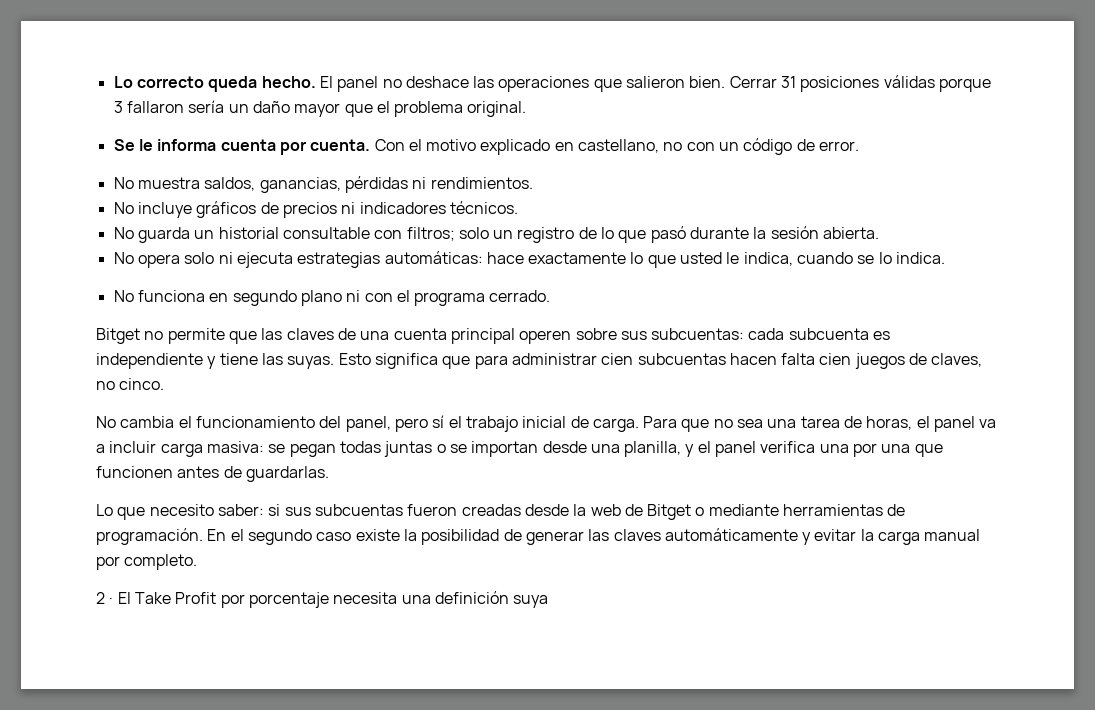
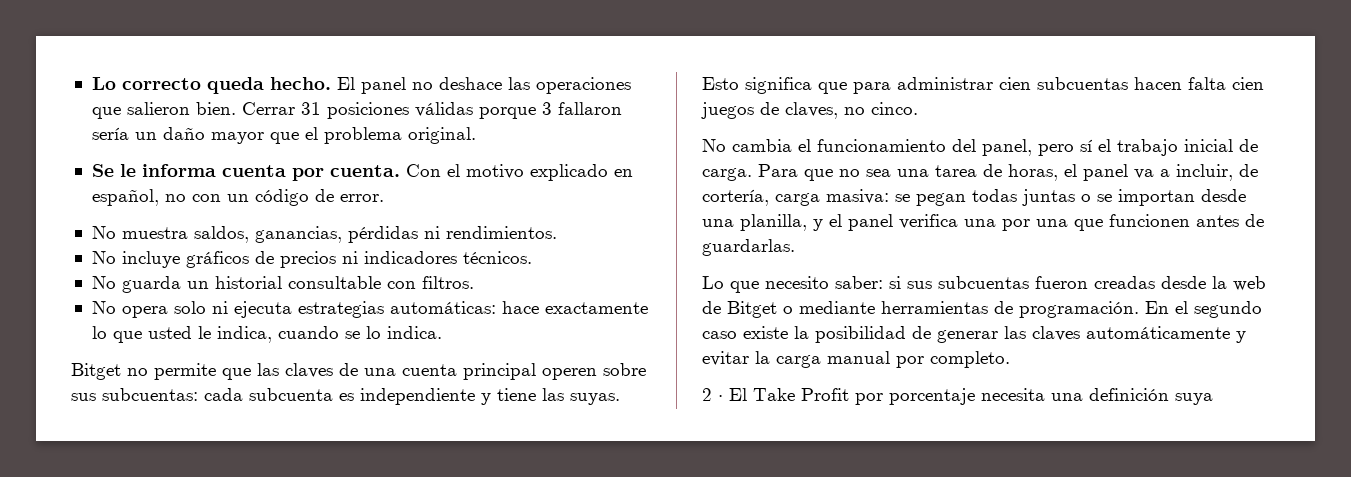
- Con el motivo explicado en castellano, no con un código de error.
+ Con el motivo explicado en español, no con un código de error.
- No guarda un historial consultable con filtros; solo un registro de lo que pasó durante la sesión abierta.
+ No guarda un historial consultable con filtros.
- No funciona en segundo plano ni con el programa cerrado.
- Para que no sea una tarea de horas, el panel va a incluir carga masiva: se pegan todas juntas o se importan desde una planilla, y el panel verifica una por una que funcionen antes de guardarlas.
+ Para que no sea una tarea de horas, el panel va a incluir, de cortería, carga masiva: se pegan todas juntas o se importan desde una planilla, y el panel verifica una por una que funcionen antes de guardarlas.

